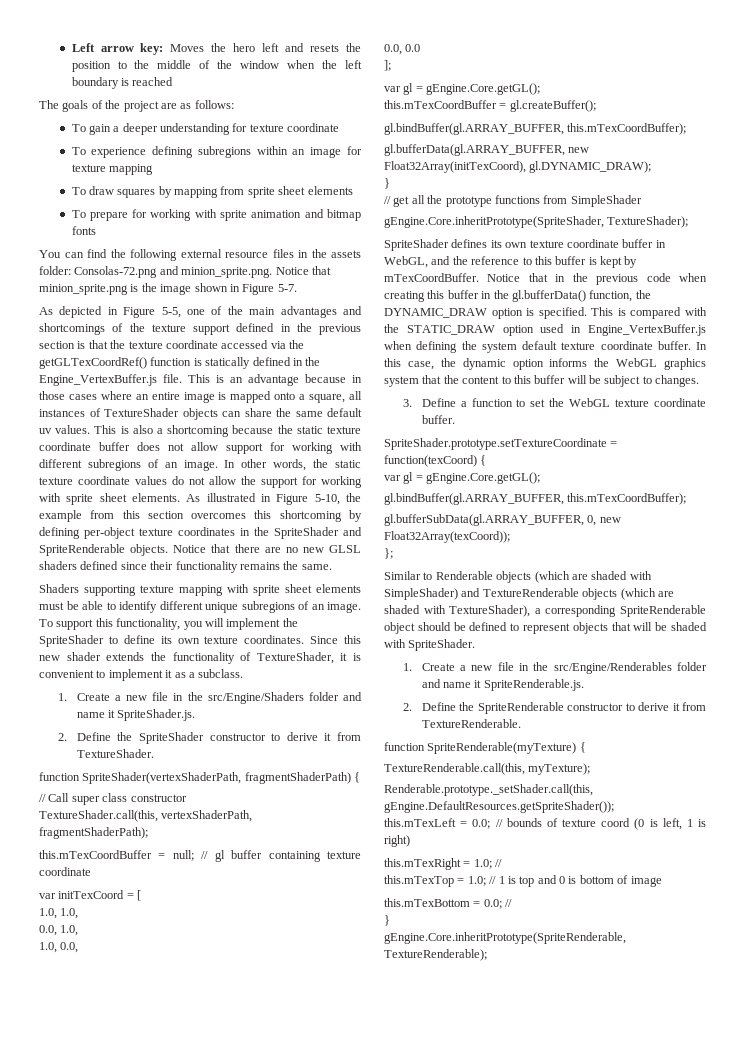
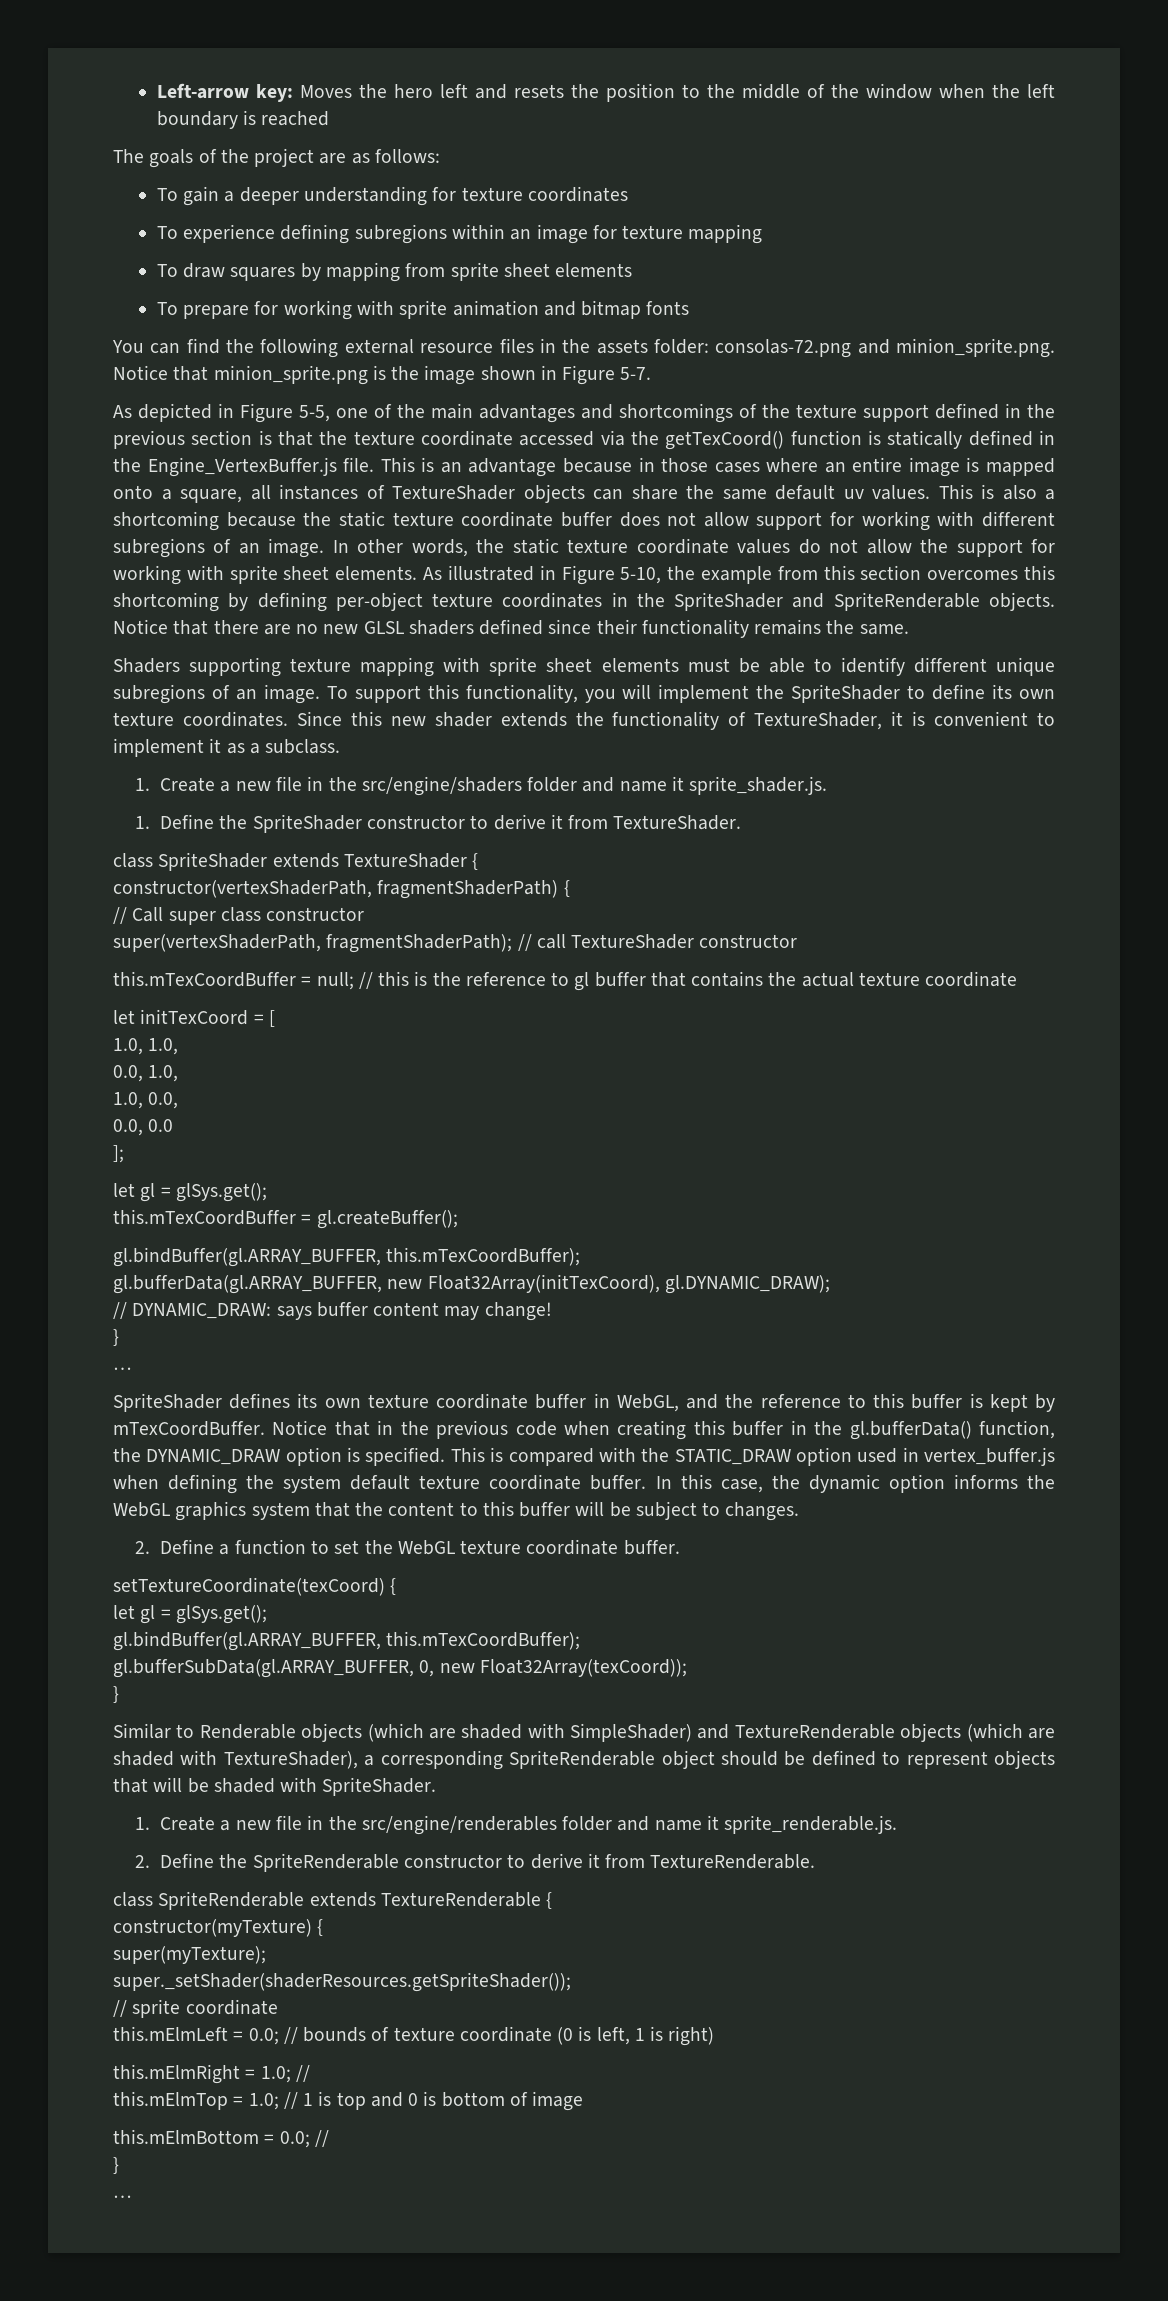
- Left arrow key: Moves the hero left and resets the position to the middle of the window when the left boundary is reached
+ Left-arrow key: Moves the hero left and resets the position to the middle of the window when the left boundary is reached
- To gain a deeper understanding for texture coordinate
+ To gain a deeper understanding for texture coordinates
- You can find the following external resource files in the assets folder: Consolas-72.png and minion_sprite.png. Notice that minion_sprite.png is the image shown in Figure 5-7.
+ You can find the following external resource files in the assets folder: consolas-72.png and minion_sprite.png. Notice that minion_sprite.png is the image shown in Figure 5-7.
- As depicted in Figure 5-5, one of the main advantages and shortcomings of the texture support defined in the previous section is that the texture coordinate accessed via the getGLTexCoordRef() function is statically defined in the Engine_VertexBuffer.js file.
+ As depicted in Figure 5-5, one of the main advantages and shortcomings of the texture support defined in the previous section is that the texture coordinate accessed via the getTexCoord() function is statically defined in the Engine_VertexBuffer.js file.
- 1. Create a new file in the src/Engine/Shaders folder and name it SpriteShader.js.
- 2. Define the SpriteShader constructor to derive it from TextureShader.
+ 1. Create a new file in the src/engine/shaders folder and name it sprite_shader.js.
+ 1. Define the SpriteShader constructor to derive it from TextureShader.
- function SpriteShader(vertexShaderPath, fragmentShaderPath) {
+ class SpriteShader extends TextureShader {
+ constructor(vertexShaderPath, fragmentShaderPath) {
- TextureShader.call(this, vertexShaderPath, fragmentShaderPath);
+ super(vertexShaderPath, fragmentShaderPath); // call TextureShader constructor
- this.mTexCoordBuffer = null; // gl buffer containing texture coordinate
- var initTexCoord = [
+ this.mTexCoordBuffer = null; // this is the reference to gl buffer that contains the actual texture coordinate
+ let initTexCoord = [
  ];
- var gl = gEngine.Core.getGL();
+ let gl = glSys.get();
  gl.bufferData(gl.ARRAY_BUFFER, new Float32Array(initTexCoord), gl.DYNAMIC_DRAW);
+ // DYNAMIC_DRAW: says buffer content may change!
  }
- // get all the prototype functions from SimpleShader
- gEngine.Core.inheritPrototype(SpriteShader, TextureShader);
+ …
- This is compared with the STATIC_DRAW option used in Engine_VertexBuffer.js when defining the system default texture coordinate buffer.
+ This is compared with the STATIC_DRAW option used in vertex_buffer.js when defining the system default texture coordinate buffer.
- 3. Define a function to set the WebGL texture coordinate buffer.
+ 2. Define a function to set the WebGL texture coordinate buffer.
- SpriteShader.prototype.setTextureCoordinate = function(texCoord) {
- var gl = gEngine.Core.getGL();
+ setTextureCoordinate(texCoord) {
+ let gl = glSys.get();
  gl.bufferSubData(gl.ARRAY_BUFFER, 0, new Float32Array(texCoord));
- };
+ }
- 1. Create a new file in the src/Engine/Renderables folder and name it SpriteRenderable.js.
+ 1. Create a new file in the src/engine/renderables folder and name it sprite_renderable.js.
- function SpriteRenderable(myTexture) {
- TextureRenderable.call(this, myTexture);
- Renderable.prototype._setShader.call(this, gEngine.DefaultResources.getSpriteShader());
- this.mTexLeft = 0.0; // bounds of texture coord (0 is left, 1 is right)
+ class SpriteRenderable extends TextureRenderable {
+ constructor(myTexture) {
+ super(myTexture);
+ super._setShader(shaderResources.getSpriteShader());
+ // sprite coordinate
+ this.mElmLeft = 0.0; // bounds of texture coordinate (0 is left, 1 is right)
- this.mTexRight = 1.0; //
+ this.mElmRight = 1.0; //
- this.mTexTop = 1.0; // 1 is top and 0 is bottom of image
+ this.mElmTop = 1.0; // 1 is top and 0 is bottom of image
- this.mTexBottom = 0.0; //
+ this.mElmBottom = 0.0; //
  }
- gEngine.Core.inheritPrototype(SpriteRenderable, TextureRenderable);
+ …

